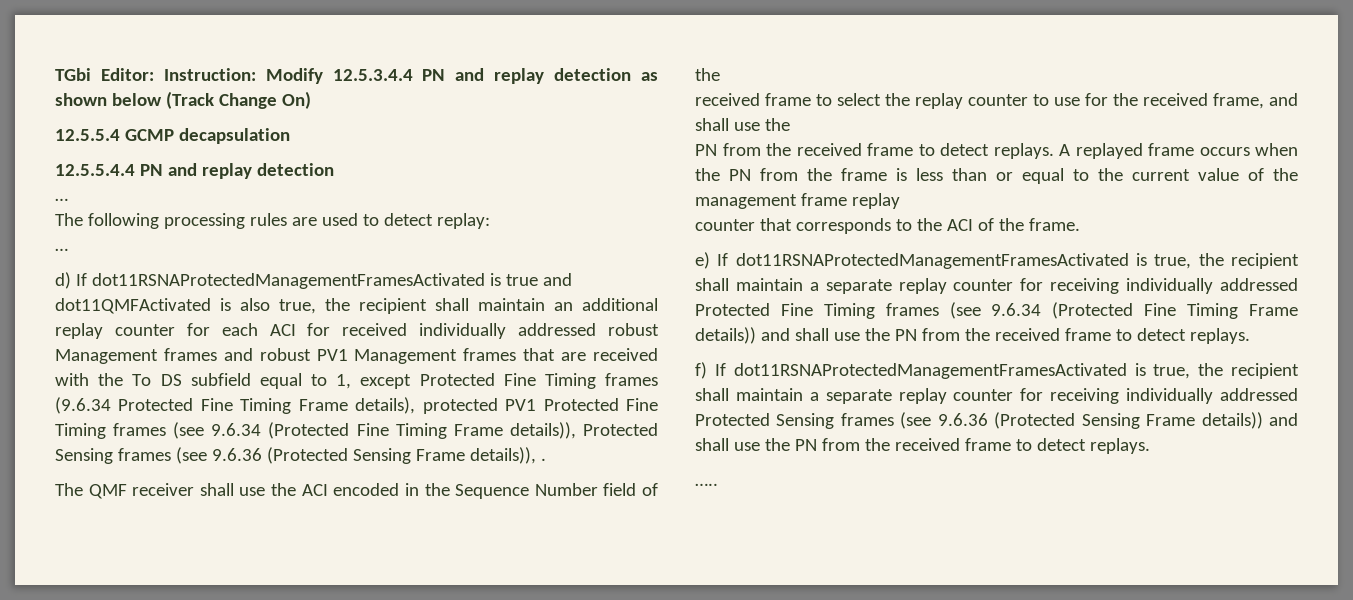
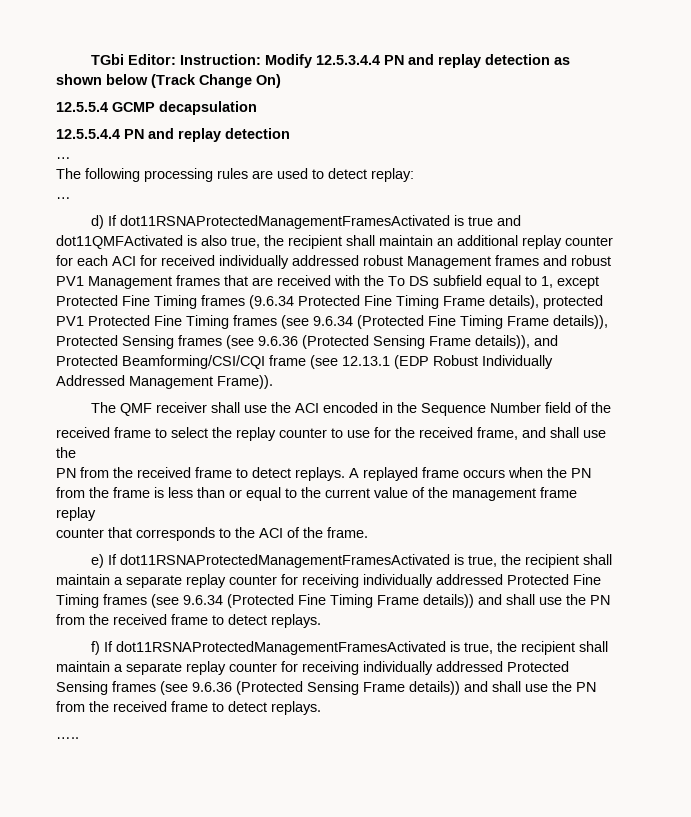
- d) If dot11RSNAProtectedManagementFramesActivated is true and dot11QMFActivated is also true, the recipient shall maintain an additional replay counter for each ACI for received individually addressed robust Management frames and robust PV1 Management frames that are received with the To DS subfield equal to 1, except Protected Fine Timing frames (9.6.34 Protected Fine Timing Frame details), protected PV1 Protected Fine Timing frames (see 9.6.34 (Protected Fine Timing Frame details)), Protected Sensing frames (see 9.6.36 (Protected Sensing Frame details)), .
+ d) If dot11RSNAProtectedManagementFramesActivated is true and dot11QMFActivated is also true, the recipient shall maintain an additional replay counter for each ACI for received individually addressed robust Management frames and robust PV1 Management frames that are received with the To DS subfield equal to 1, except Protected Fine Timing frames (9.6.34 Protected Fine Timing Frame details), protected PV1 Protected Fine Timing frames (see 9.6.34 (Protected Fine Timing Frame details)), Protected Sensing frames (see 9.6.36 (Protected Sensing Frame details)), and Protected Beamforming/CSI/CQI frame (see 12.13.1 (EDP Robust Individually Addressed Management Frame)).

